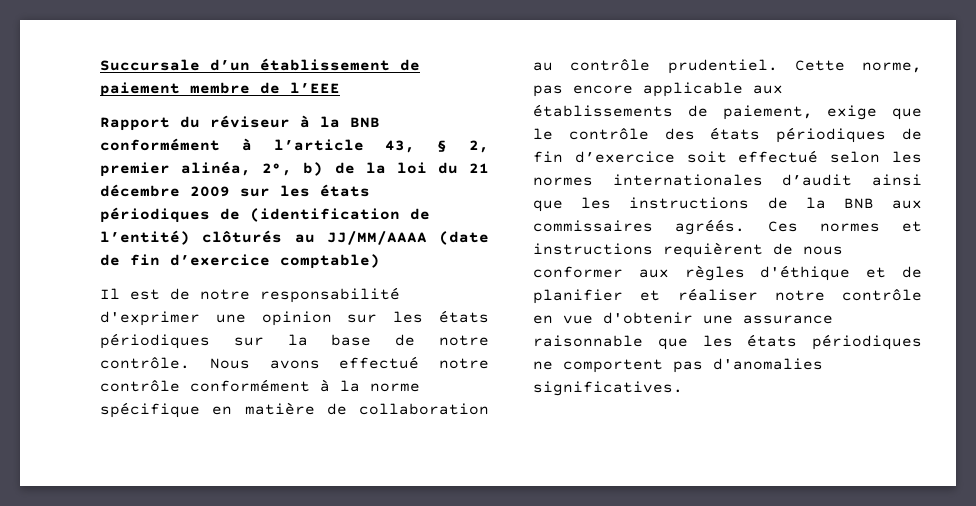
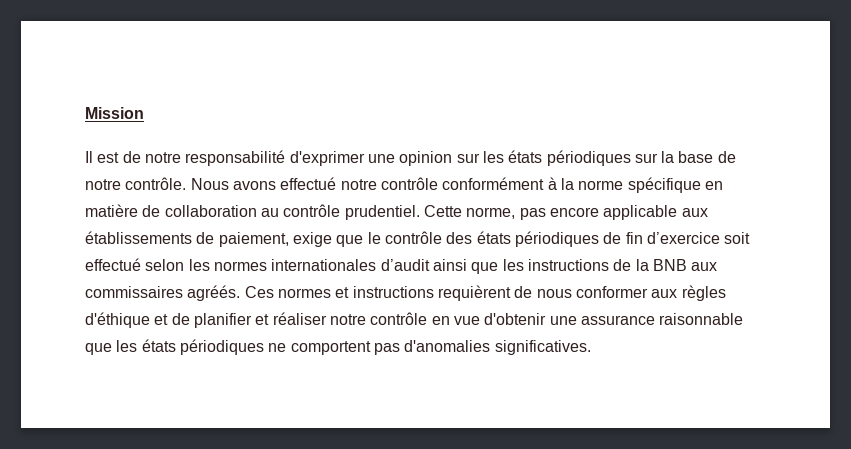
- Succursale d’un établissement de paiement membre de l’EEE
- Rapport du réviseur à la BNB conformément à l’article 43, § 2, premier alinéa, 2°, b) de la loi du 21 décembre 2009 sur les états périodiques de (identification de l’entité) clôturés au JJ/MM/AAAA (date de fin d’exercice comptable)
+ Mission

